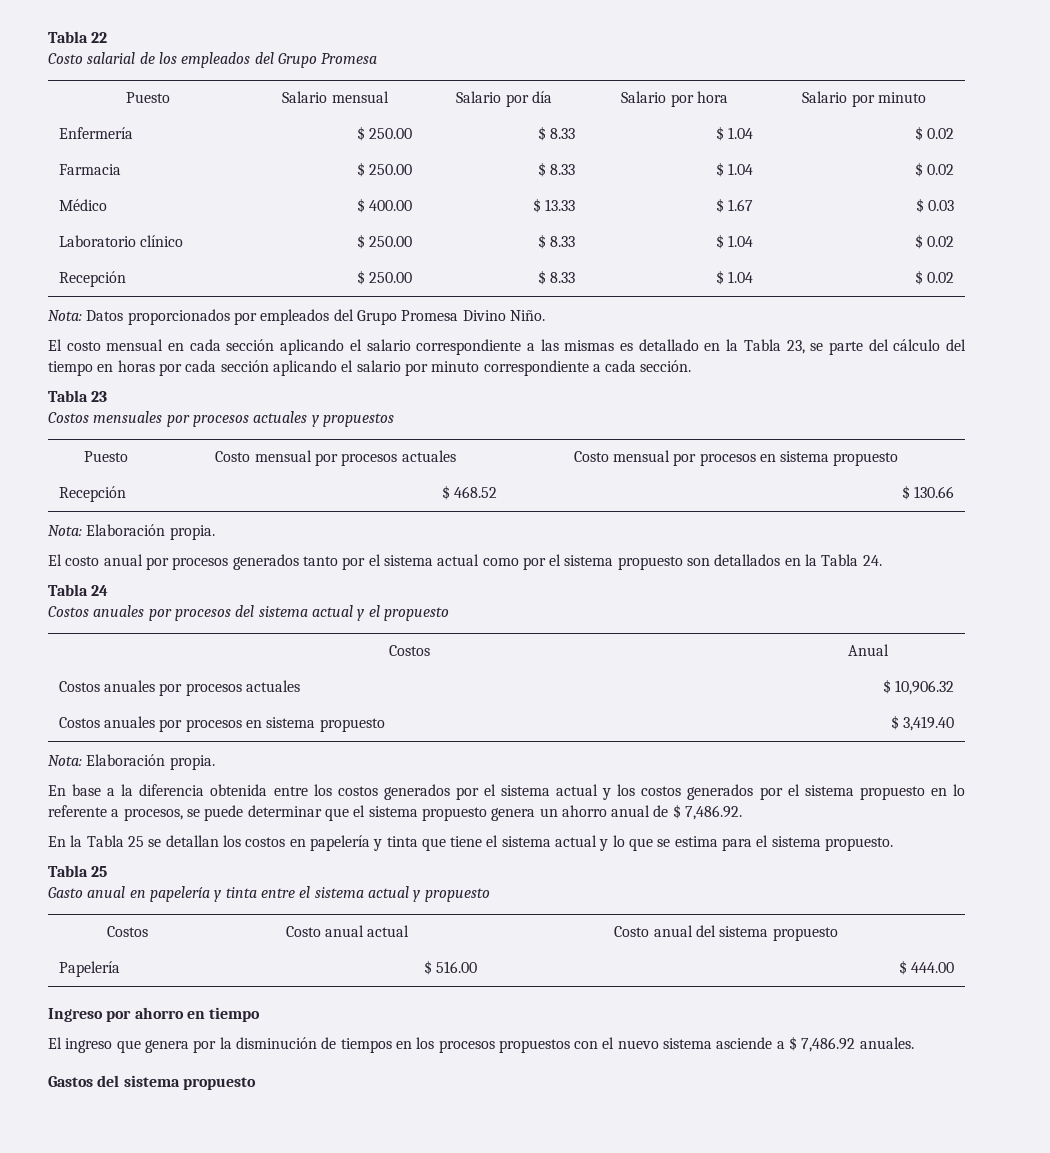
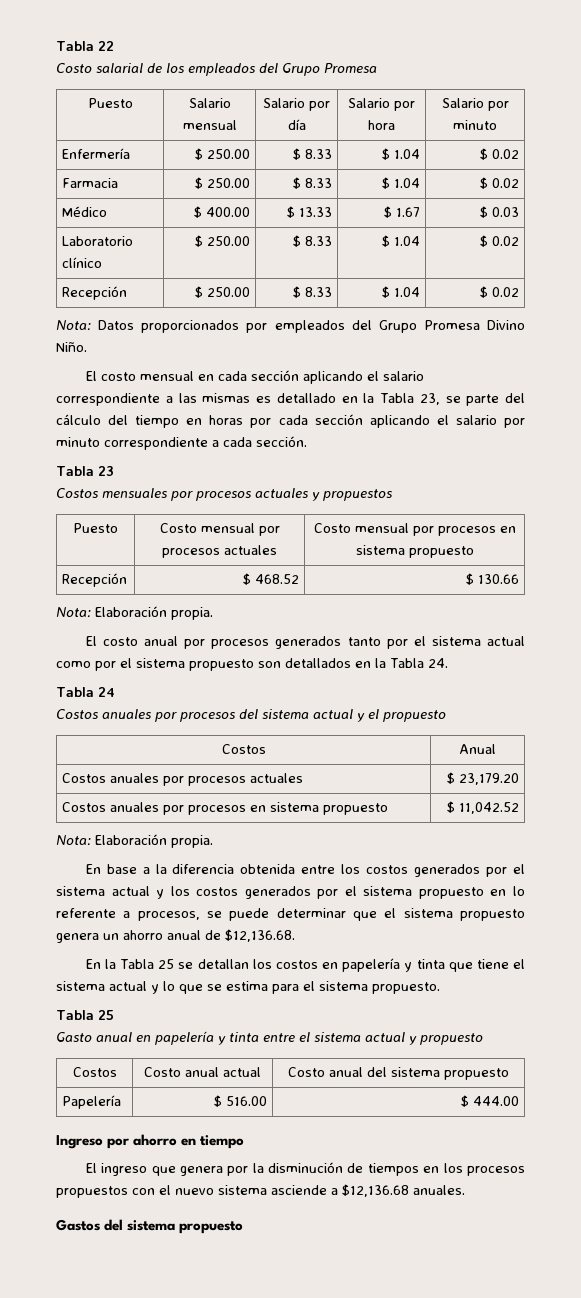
- Costos anuales por procesos actuales | $ 10,906.32
+ Costos anuales por procesos actuales | $ 23,179.20
- Costos anuales por procesos en sistema propuesto | $ 3,419.40
+ Costos anuales por procesos en sistema propuesto | $ 11,042.52
- En base a la diferencia obtenida entre los costos generados por el sistema actual y los costos generados por el sistema propuesto en lo referente a procesos, se puede determinar que el sistema propuesto genera un ahorro anual de $ 7,486.92.
+ En base a la diferencia obtenida entre los costos generados por el sistema actual y los costos generados por el sistema propuesto en lo referente a procesos, se puede determinar que el sistema propuesto genera un ahorro anual de $12,136.68.
- El ingreso que genera por la disminución de tiempos en los procesos propuestos con el nuevo sistema asciende a $ 7,486.92 anuales.
+ El ingreso que genera por la disminución de tiempos en los procesos propuestos con el nuevo sistema asciende a $12,136.68 anuales.

